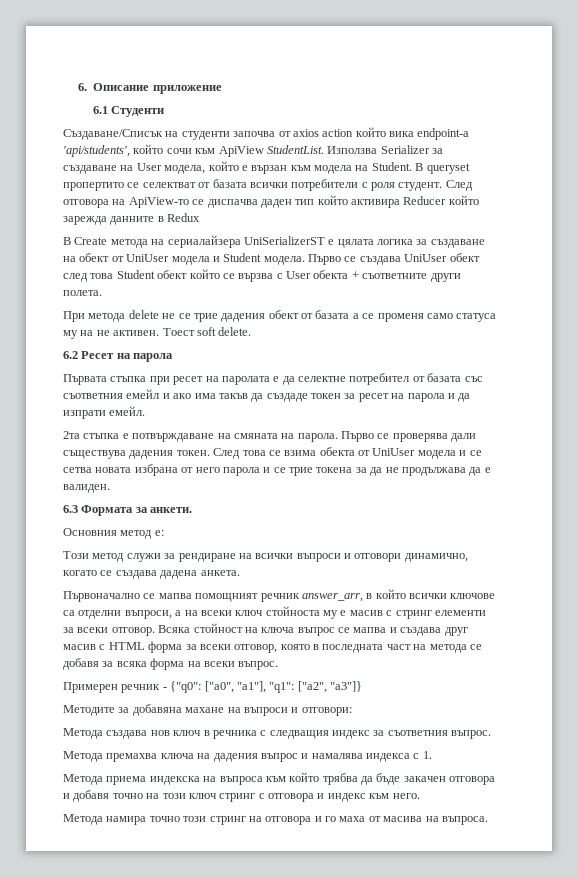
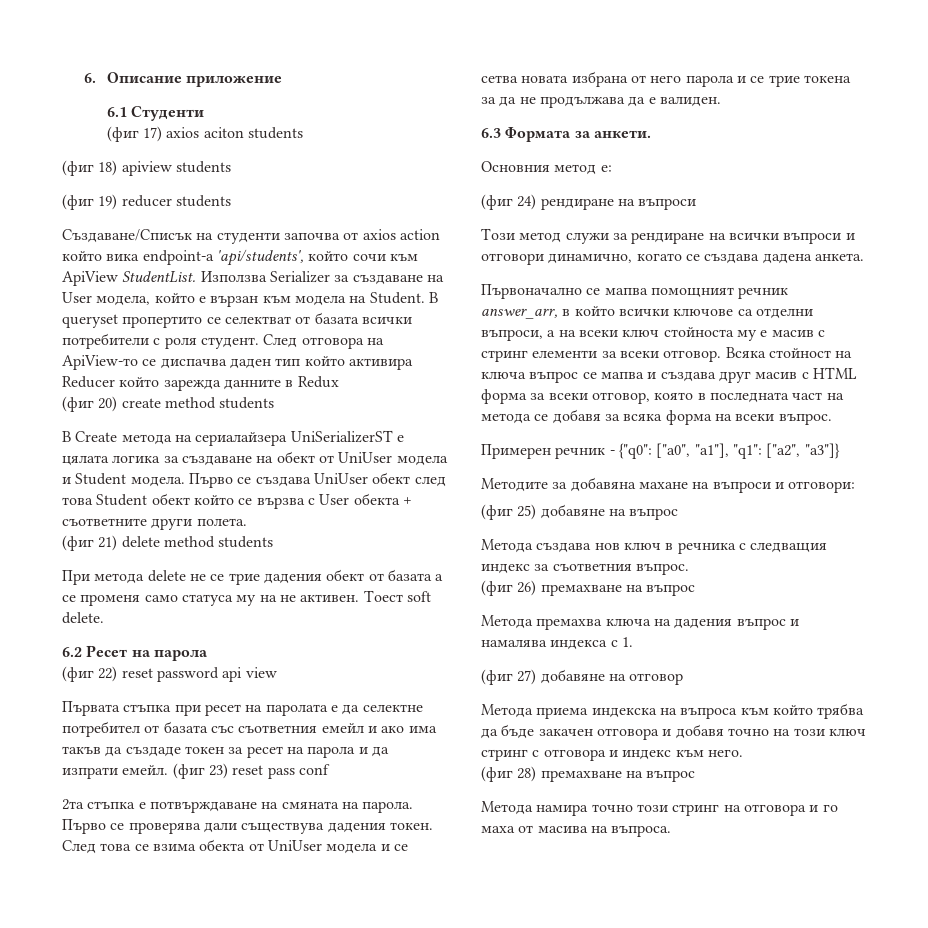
+ (фиг 17) axios aciton students
+ (фиг 18) apiview students
+ (фиг 19) reducer students
+ (фиг 20) create method students
+ (фиг 21) delete method students
+ (фиг 22) reset password api view
+ (фиг 23) reset pass conf
+ (фиг 24) рендиране на въпроси
+ (фиг 25) добавяне на въпрос
+ (фиг 26) премахване на въпрос
+ (фиг 27) добавяне на отговор
+ (фиг 28) премахване на въпрос

